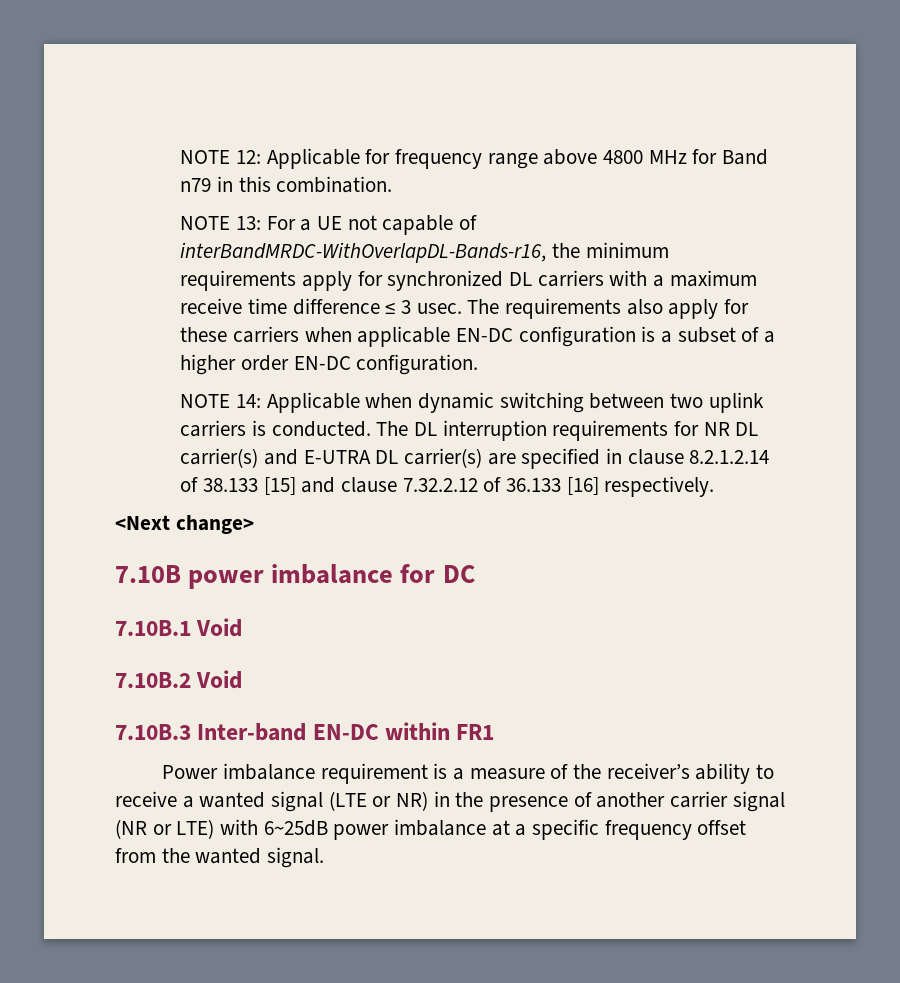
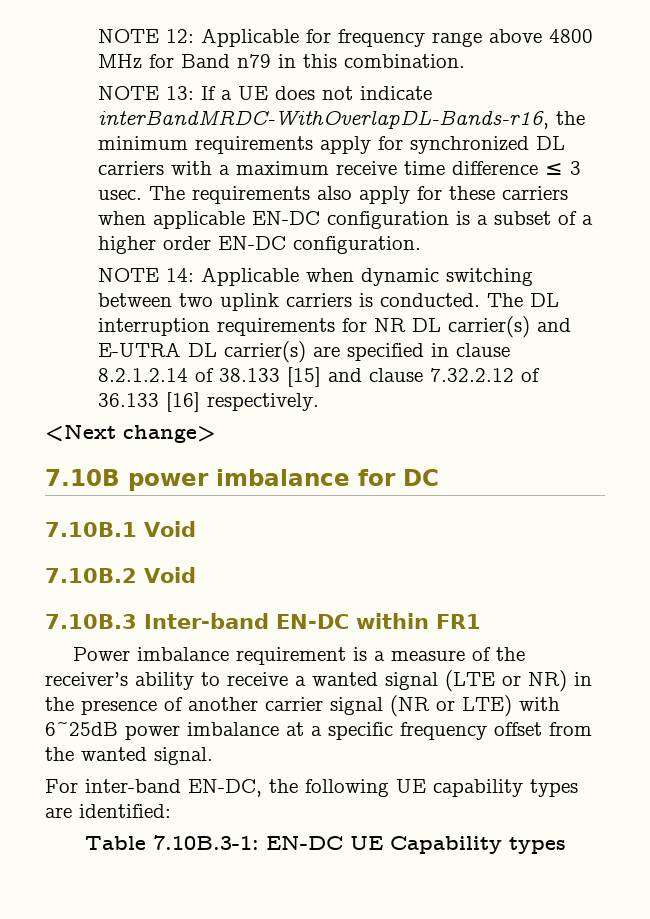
- NOTE 13: For a UE not capable of interBandMRDC-WithOverlapDL-Bands-r16, the minimum requirements apply for synchronized DL carriers with a maximum receive time difference ≤ 3 usec.
+ NOTE 13: If a UE does not indicate interBandMRDC-WithOverlapDL-Bands-r16, the minimum requirements apply for synchronized DL carriers with a maximum receive time difference ≤ 3 usec.
+ For inter-band EN-DC, the following UE capability types are identified:
+ Table 7.10B.3-1: EN-DC UE Capability types

